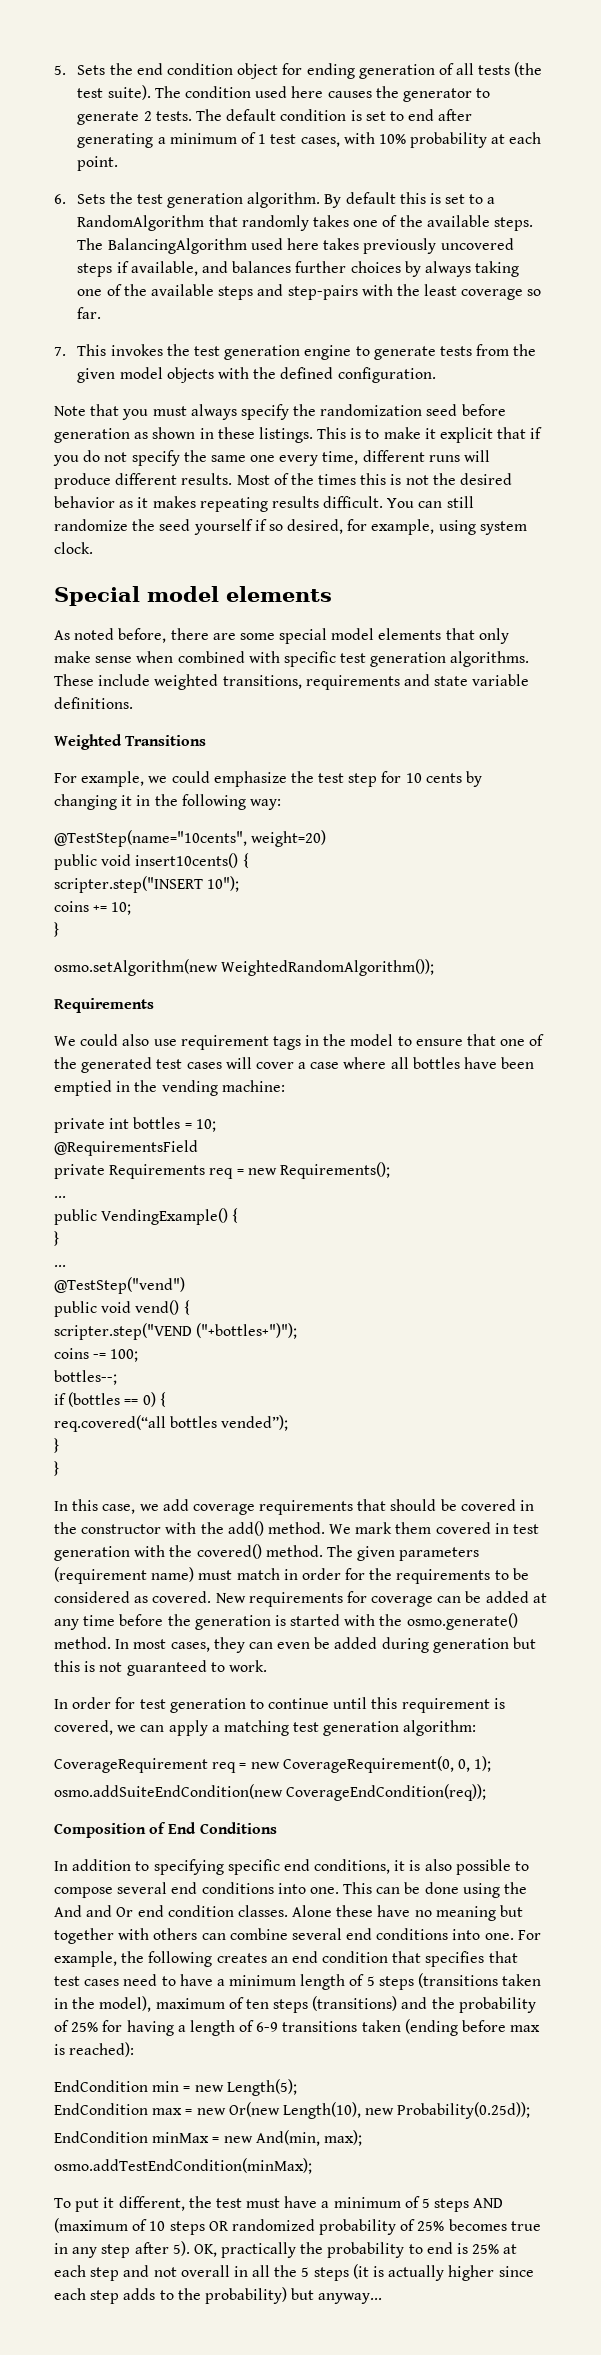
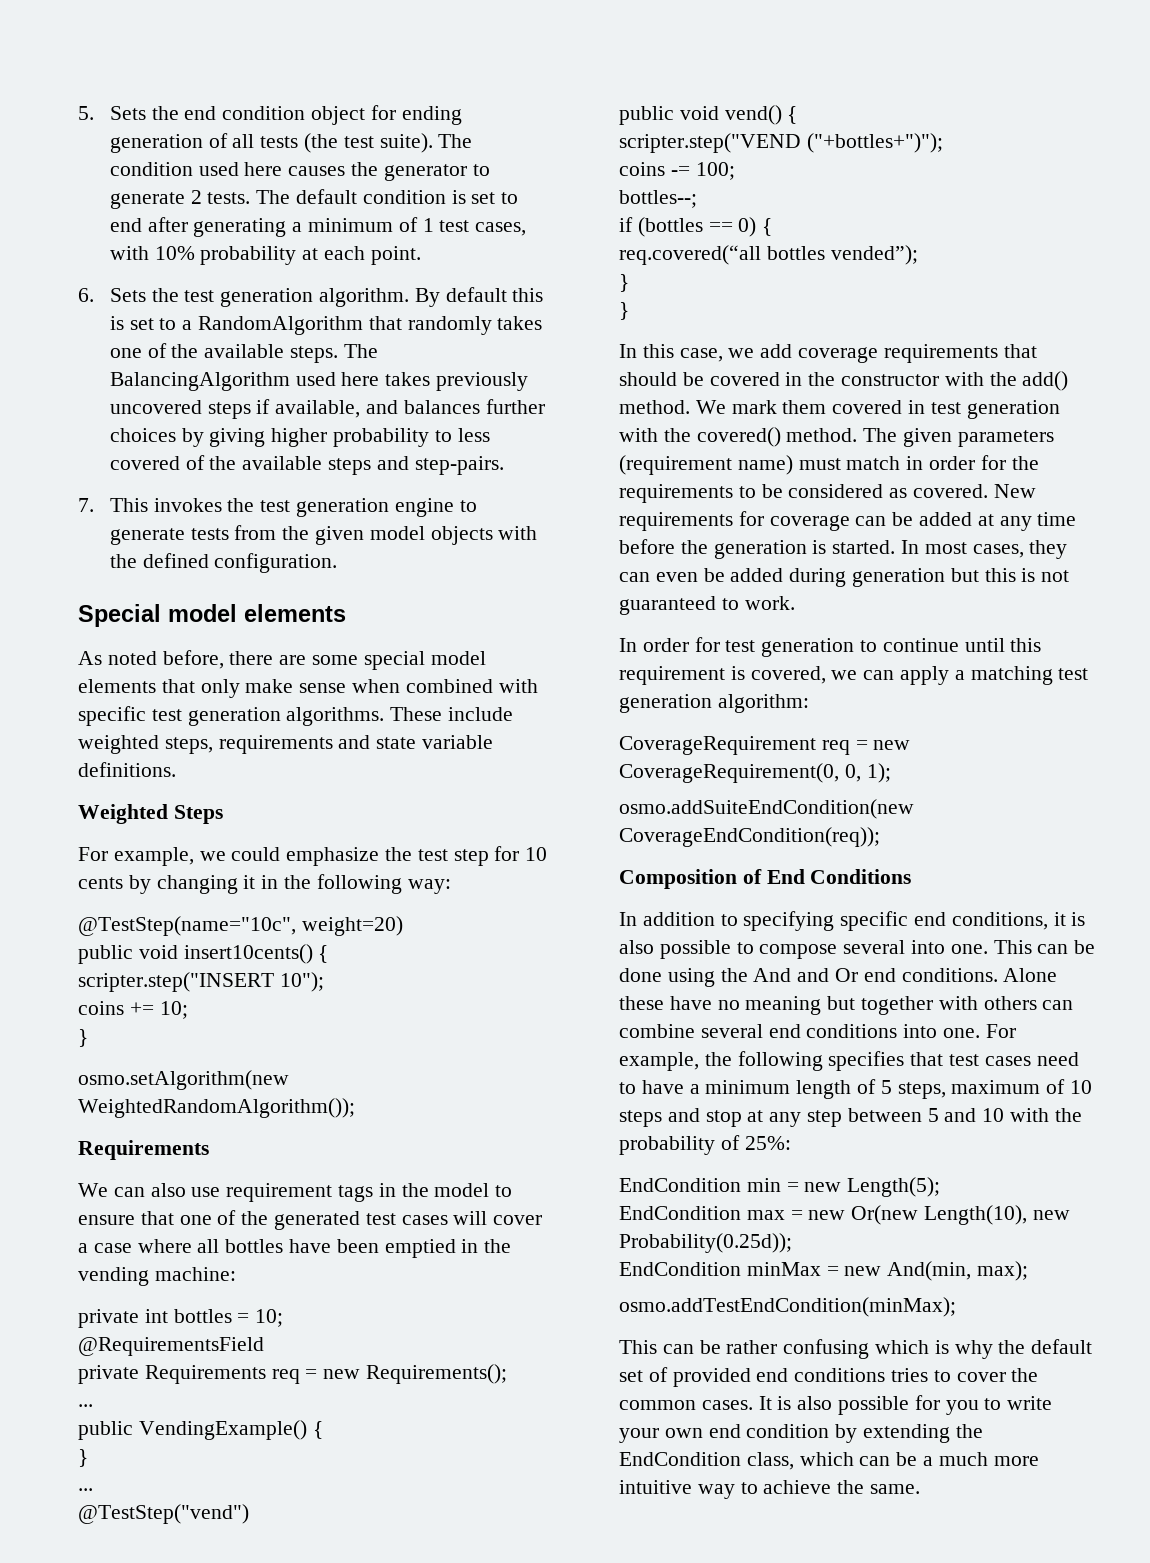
- The BalancingAlgorithm used here takes previously uncovered steps if available, and balances further choices by always taking one of the available steps and step-pairs with the least coverage so far.
+ The BalancingAlgorithm used here takes previously uncovered steps if available, and balances further choices by giving higher probability to less covered of the available steps and step-pairs.
- Note that you must always specify the randomization seed before generation as shown in these listings. This is to make it explicit that if you do not specify the same one every time, different runs will produce different results. Most of the times this is not the desired behavior as it makes repeating results difficult. You can still randomize the seed yourself if so desired, for example, using system clock.
- These include weighted transitions, requirements and state variable definitions.
+ These include weighted steps, requirements and state variable definitions.
- Weighted Transitions
+ Weighted Steps
- @TestStep(name="10cents", weight=20)
+ @TestStep(name="10c", weight=20)
- We could also use requirement tags in the model to ensure that one of the generated test cases will cover a case where all bottles have been emptied in the vending machine:
+ We can also use requirement tags in the model to ensure that one of the generated test cases will cover a case where all bottles have been emptied in the vending machine:
- New requirements for coverage can be added at any time before the generation is started with the osmo.generate() method.
+ New requirements for coverage can be added at any time before the generation is started.
- In addition to specifying specific end conditions, it is also possible to compose several end conditions into one.
+ In addition to specifying specific end conditions, it is also possible to compose several into one.
- This can be done using the And and Or end condition classes.
+ This can be done using the And and Or end conditions.
- For example, the following creates an end condition that specifies that test cases need to have a minimum length of 5 steps (transitions taken in the model), maximum of ten steps (transitions) and the probability of 25% for having a length of 6-9 transitions taken (ending before max is reached):
+ For example, the following specifies that test cases need to have a minimum length of 5 steps, maximum of 10 steps and stop at any step between 5 and 10 with the probability of 25%:
- To put it different, the test must have a minimum of 5 steps AND (maximum of 10 steps OR randomized probability of 25% becomes true in any step after 5). OK, practically the probability to end is 25% at each step and not overall in all the 5 steps (it is actually higher since each step adds to the probability) but anyway...
+ This can be rather confusing which is why the default set of provided end conditions tries to cover the common cases. It is also possible for you to write your own end condition by extending the EndCondition class, which can be a much more intuitive way to achieve the same.

